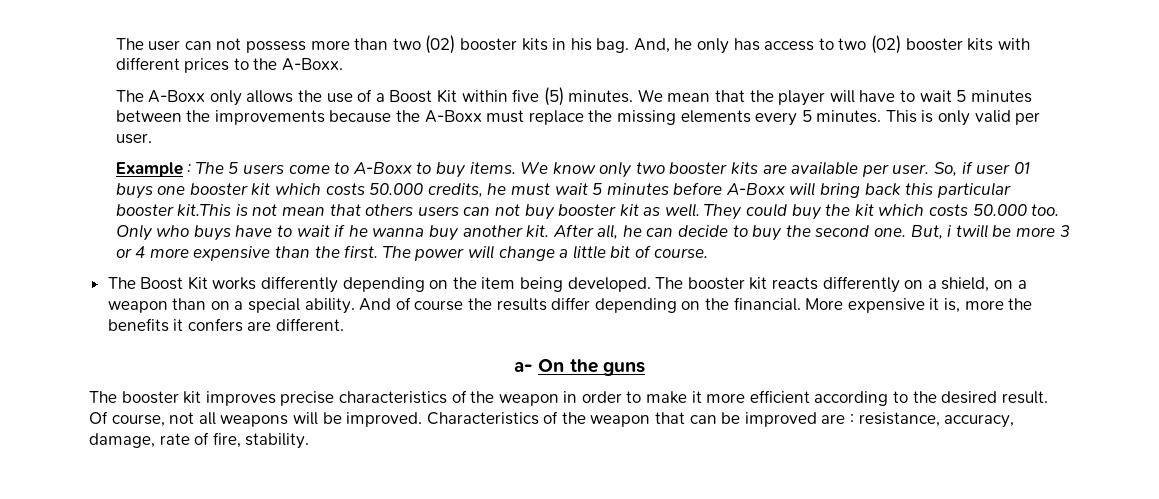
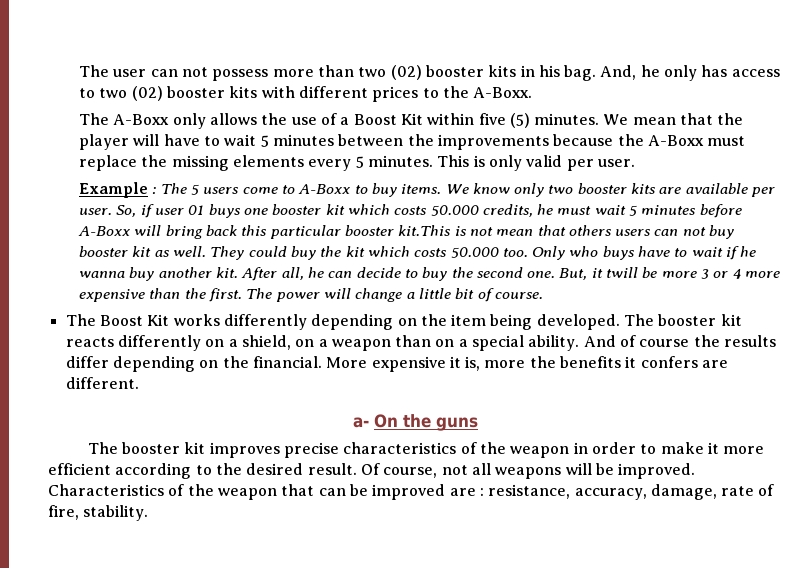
- But, i twill be more 3 or 4 more expensive than the first.
+ But, it twill be more 3 or 4 more expensive than the first.

